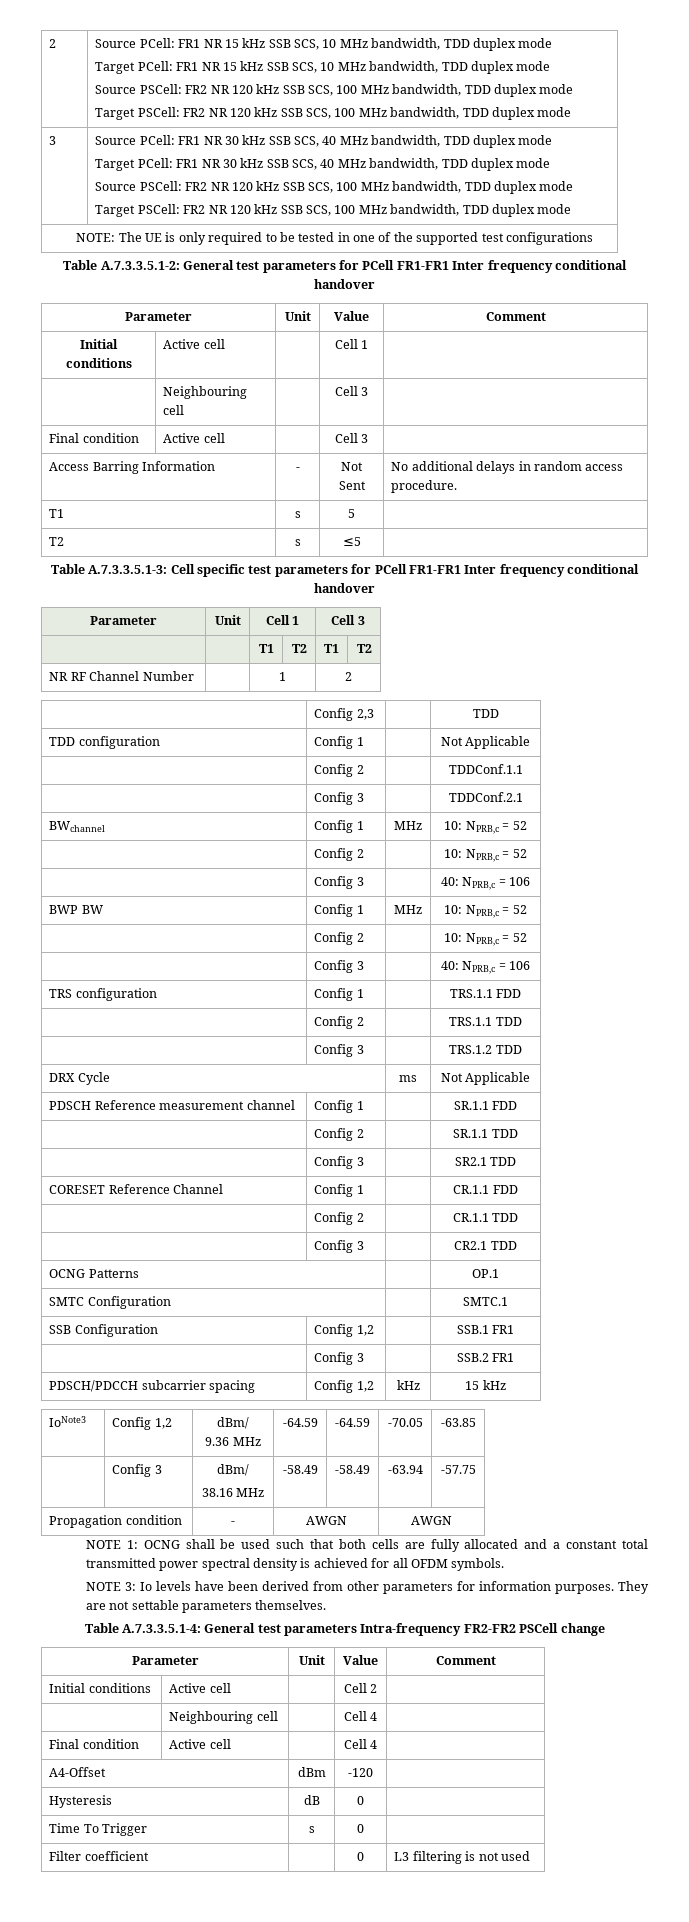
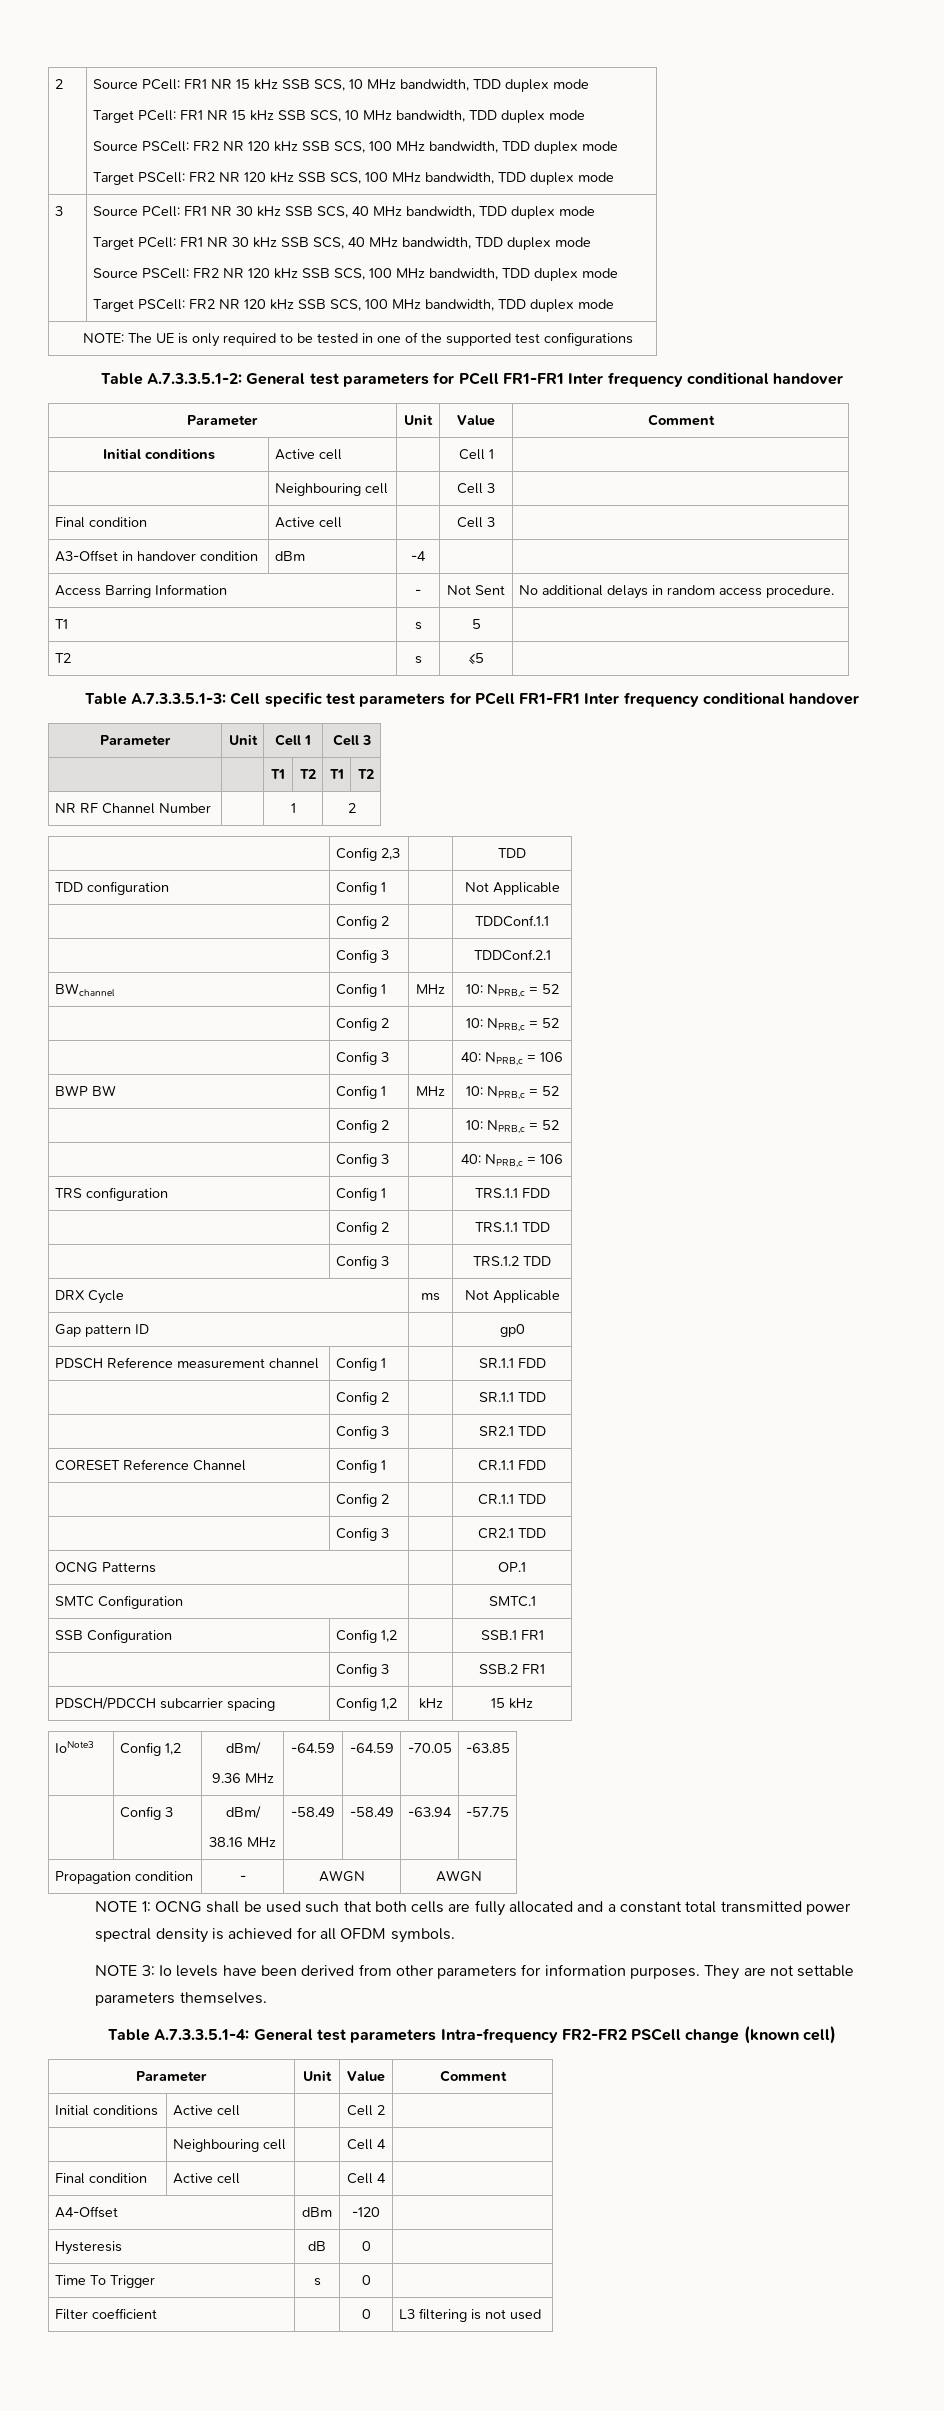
+ A3-Offset in handover condition | dBm | -4 | |
+ Gap pattern ID | | gp0
- Table A.7.3.3.5.1-4: General test parameters Intra-frequency FR2-FR2 PSCell change
+ Table A.7.3.3.5.1-4: General test parameters Intra-frequency FR2-FR2 PSCell change (known cell)

